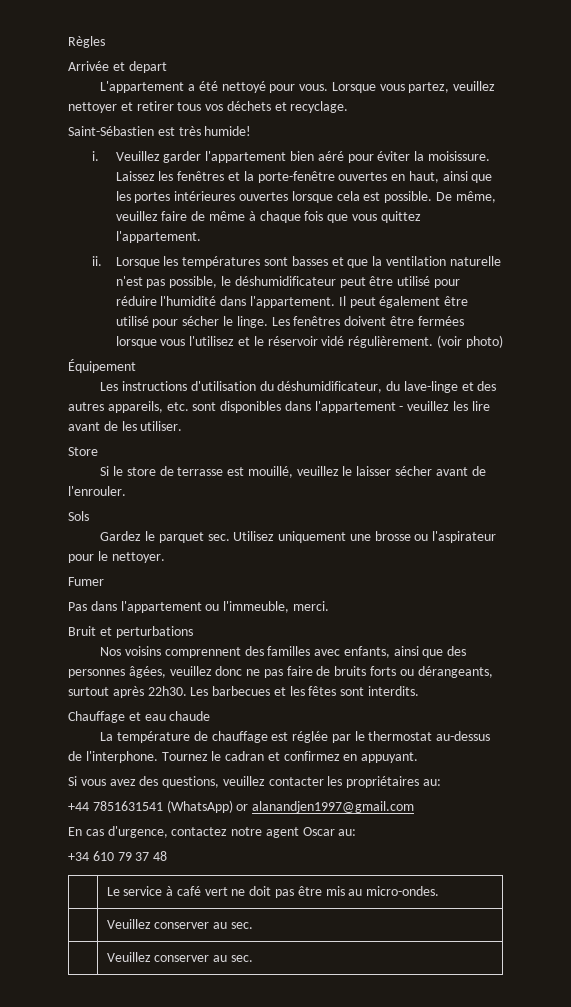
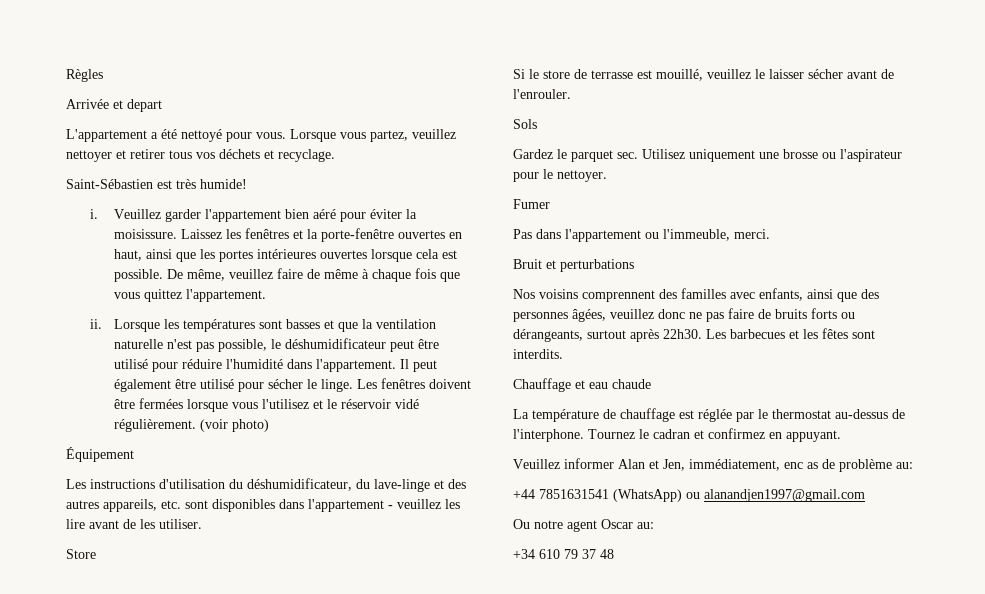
- Si vous avez des questions, veuillez contacter les propriétaires au:
+ Veuillez informer Alan et Jen, immédiatement, enc as de problème au:
- +44 7851631541 (WhatsApp) or alanandjen1997@gmail.com
+ +44 7851631541 (WhatsApp) ou alanandjen1997@gmail.com
- En cas d'urgence, contactez notre agent Oscar au:
+ Ou notre agent Oscar au:
- | Le service à café vert ne doit pas être mis au micro-ondes.
- | Veuillez conserver au sec.
- | Veuillez conserver au sec.

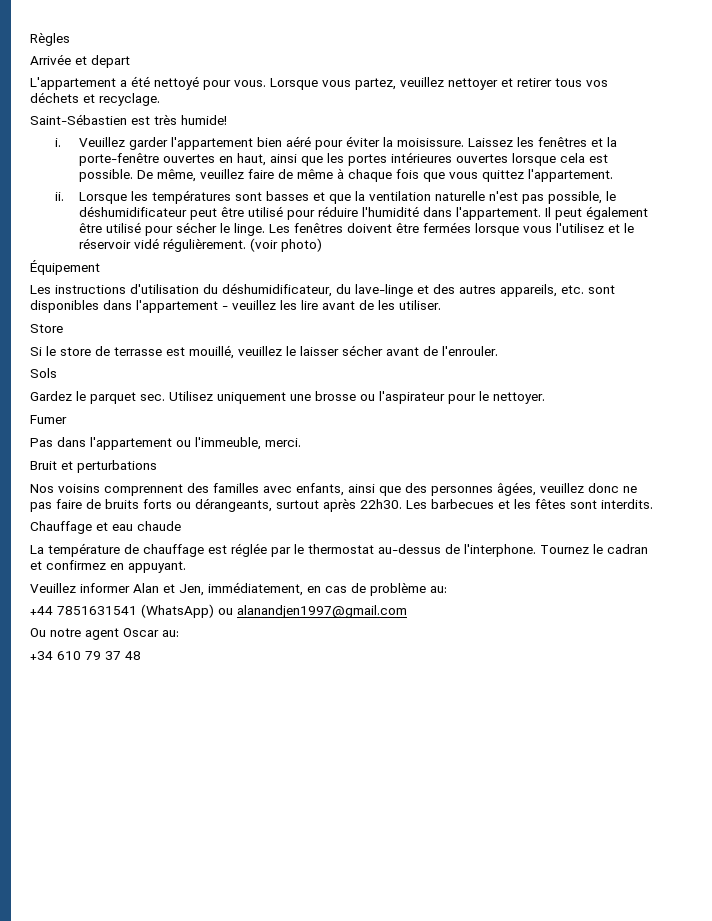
- Veuillez informer Alan et Jen, immédiatement, enc as de problème au:
+ Veuillez informer Alan et Jen, immédiatement, en cas de problème au:

